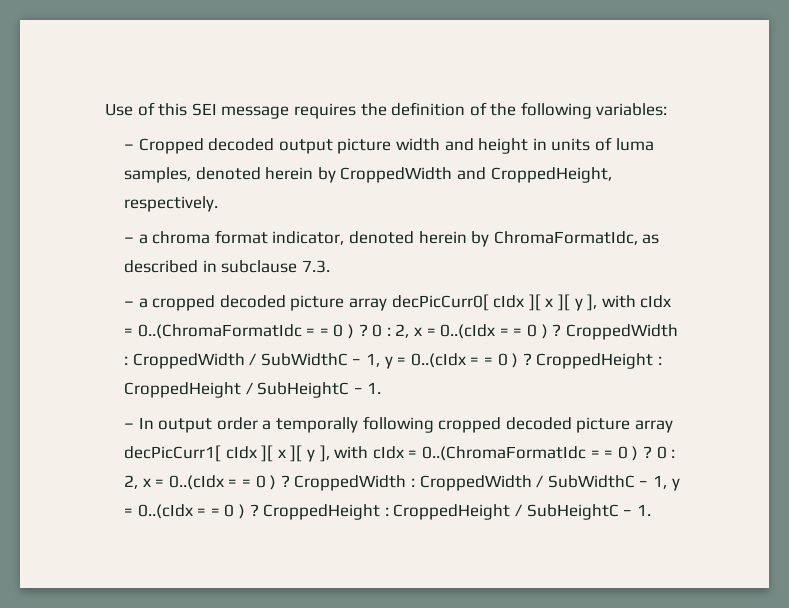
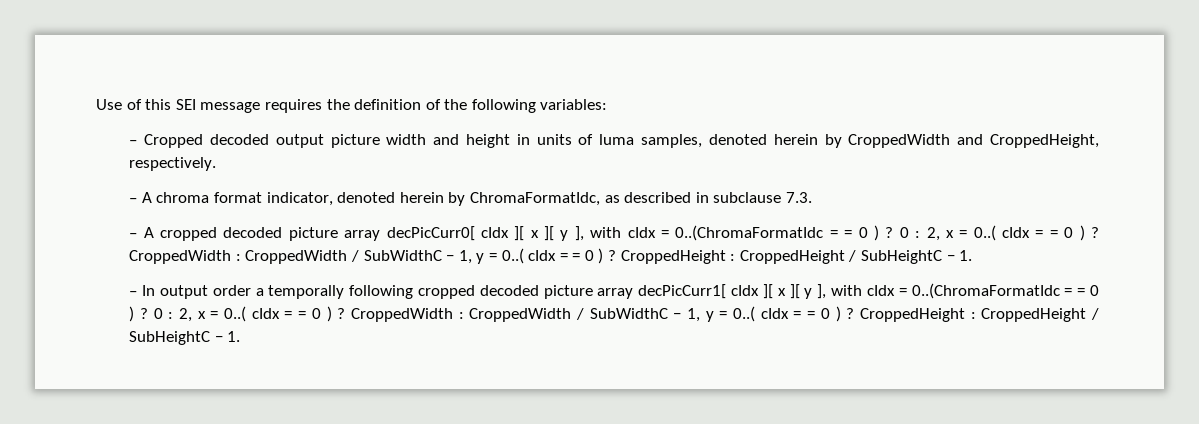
- – a chroma format indicator, denoted herein by ChromaFormatIdc, as described in subclause 7.3.
+ – A chroma format indicator, denoted herein by ChromaFormatIdc, as described in subclause 7.3.
- – a cropped decoded picture array decPicCurr0[ cIdx ][ x ][ y ], with cIdx = 0..(ChromaFormatIdc = = 0 ) ? 0 : 2, x = 0..(cIdx = = 0 ) ? CroppedWidth : CroppedWidth / SubWidthC − 1, y = 0..(cIdx = = 0 ) ?
+ – A cropped decoded picture array decPicCurr0[ cIdx ][ x ][ y ], with cIdx = 0..(ChromaFormatIdc = = 0 ) ? 0 : 2, x = 0..( cIdx = = 0 ) ? CroppedWidth : CroppedWidth / SubWidthC − 1, y = 0..( cIdx = = 0 ) ?
- – In output order a temporally following cropped decoded picture array decPicCurr1[ cIdx ][ x ][ y ], with cIdx = 0..(ChromaFormatIdc = = 0 ) ? 0 : 2, x = 0..(cIdx = = 0 ) ? CroppedWidth : CroppedWidth / SubWidthC − 1, y = 0..(cIdx = = 0 ) ?
+ – In output order a temporally following cropped decoded picture array decPicCurr1[ cIdx ][ x ][ y ], with cIdx = 0..(ChromaFormatIdc = = 0 ) ? 0 : 2, x = 0..( cIdx = = 0 ) ? CroppedWidth : CroppedWidth / SubWidthC − 1, y = 0..( cIdx = = 0 ) ?

